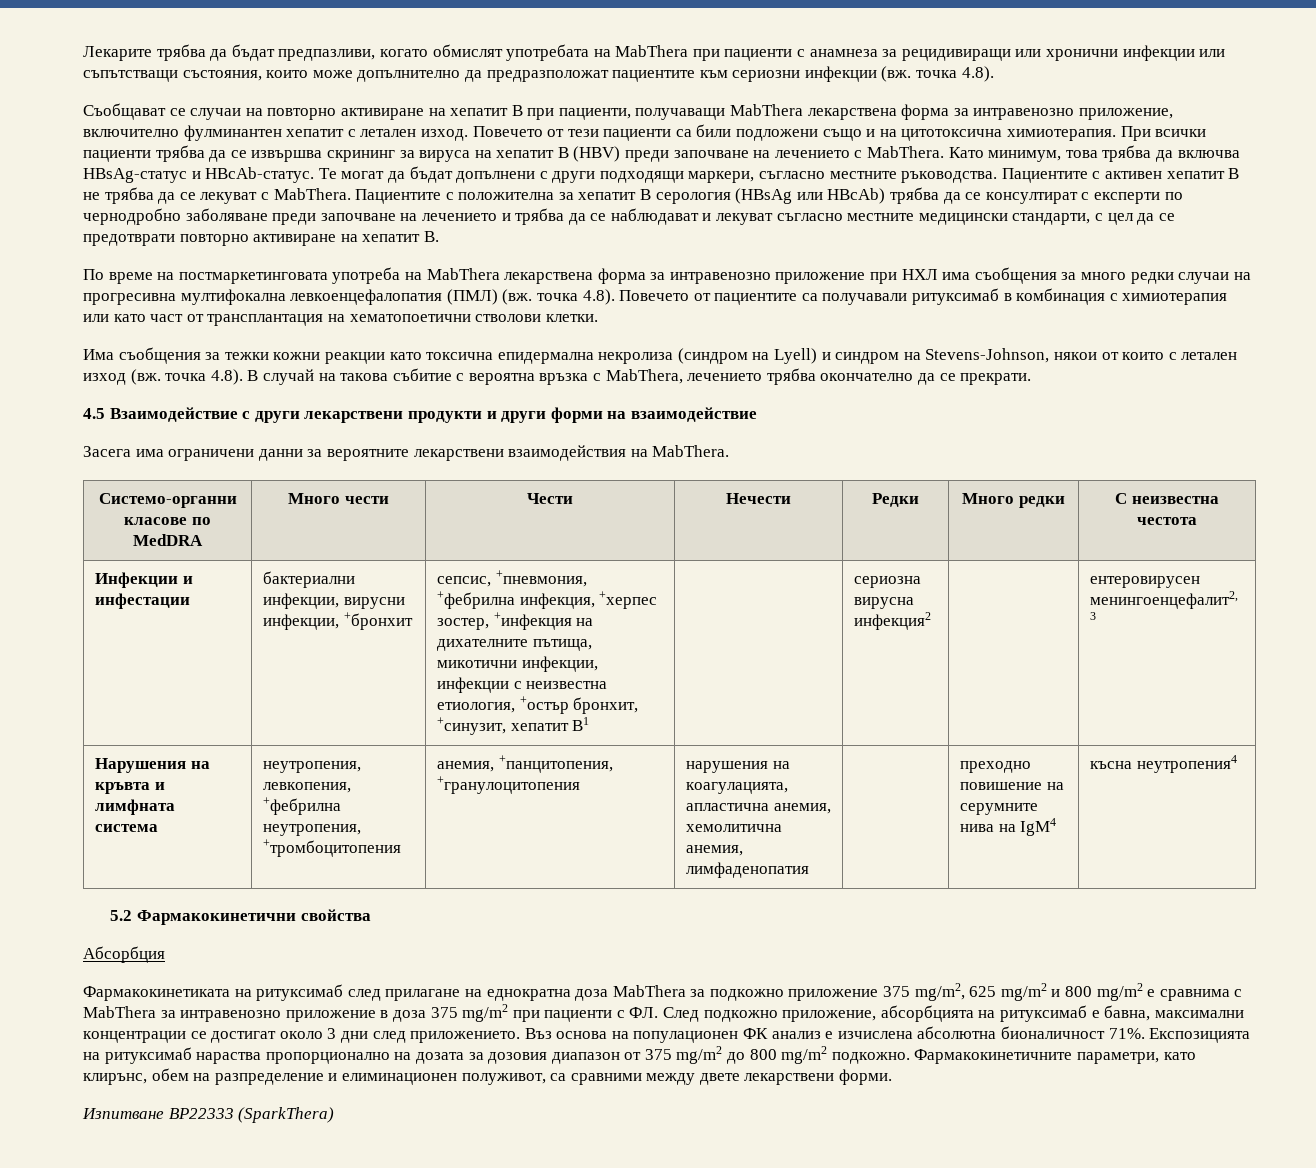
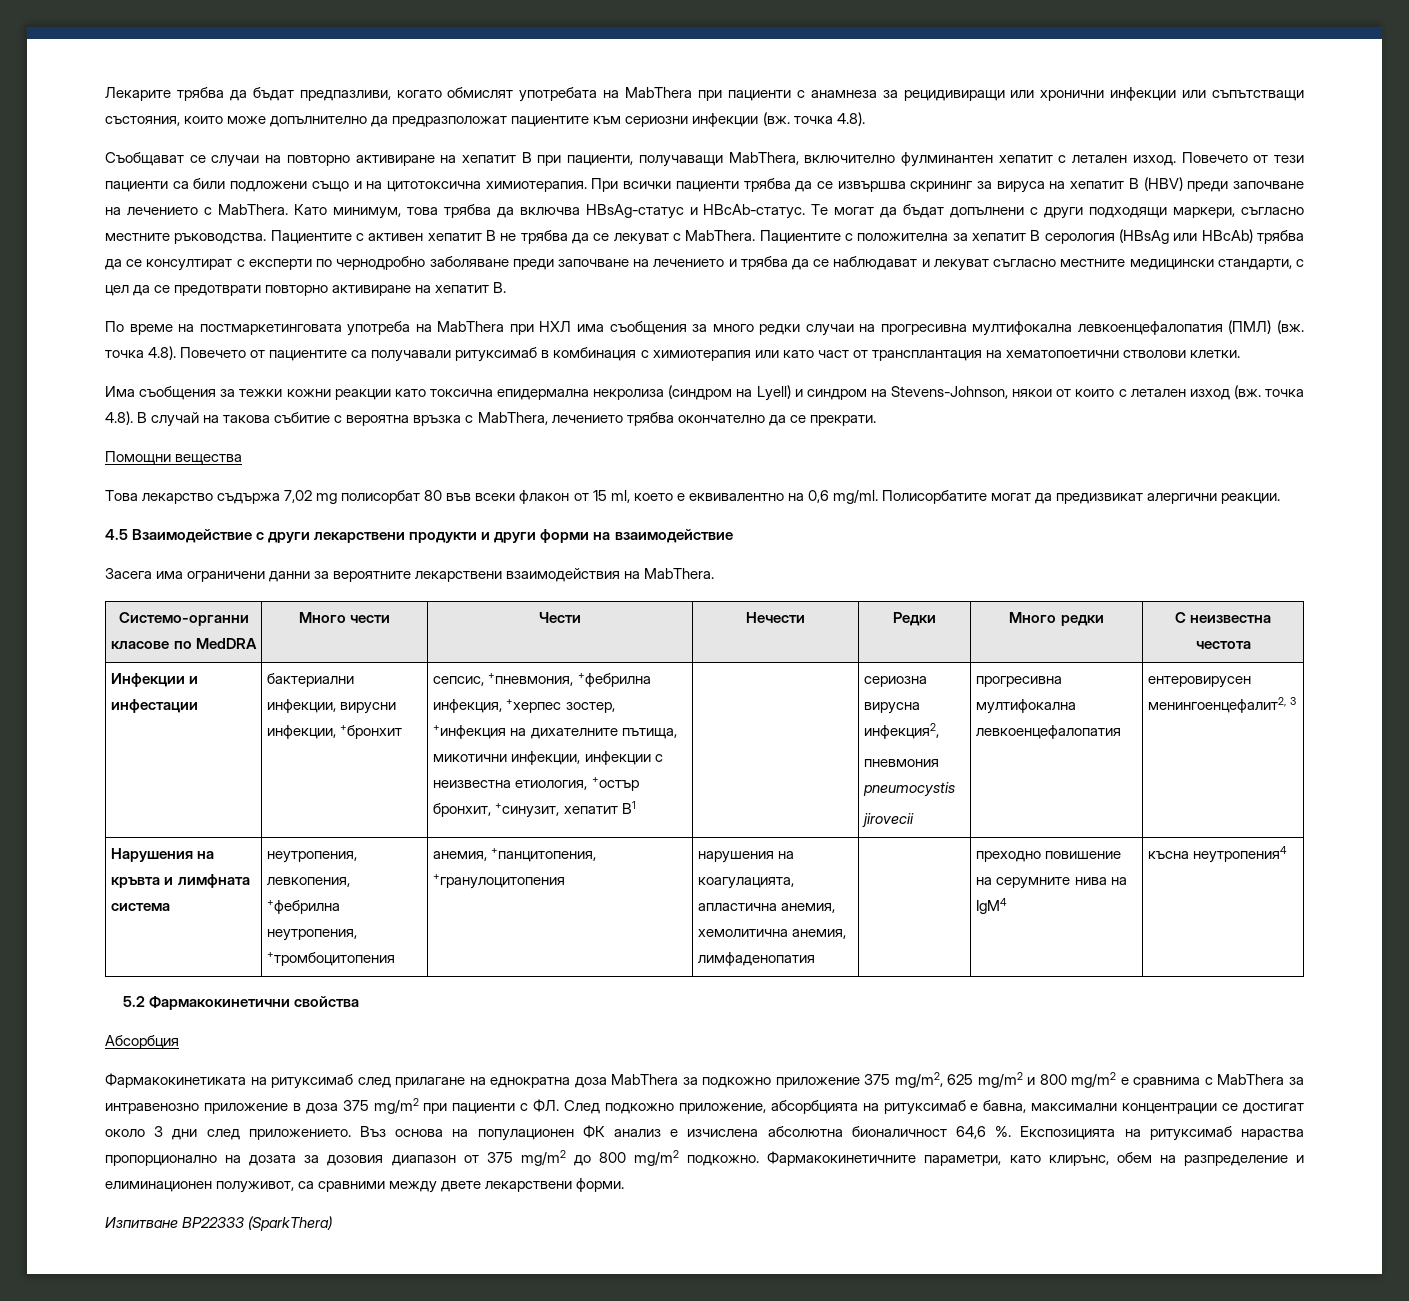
- Съобщават се случаи на повторно активиране на хепатит В при пациенти, получаващи MabThera лекарствена форма за интравенозно приложение, включително фулминантен хепатит с летален изход.
+ Съобщават се случаи на повторно активиране на хепатит В при пациенти, получаващи MabThera, включително фулминантен хепатит с летален изход.
- По време на постмаркетинговата употреба на MabThera лекарствена форма за интравенозно приложение при НХЛ има съобщения за много редки случаи на прогресивна мултифокална левкоенцефалопатия (ПМЛ) (вж. точка 4.8). Повечето от пациентите са получавали ритуксимаб в комбинация с химиотерапия или като част от трансплантация на хематопоетични стволови клетки.
+ По време на постмаркетинговата употреба на MabThera при НХЛ има съобщения за много редки случаи на прогресивна мултифокална левкоенцефалопатия (ПМЛ) (вж. точка 4.8). Повечето от пациентите са получавали ритуксимаб в комбинация с химиотерапия или като част от трансплантация на хематопоетични стволови клетки.
+ Помощни вещества
+ Това лекарство съдържа 7,02 mg полисорбат 80 във всеки флакон от 15 ml, което е еквивалентно на 0,6 mg/ml. Полисорбатите могат да предизвикат алергични реакции.
- сериозна вирусна инфекция2
+ сериозна вирусна инфекция2,
+ пневмония pneumocystis
+ jirovecii | прогресивна мултифокална левкоенцефалопатия
- Въз основа на популационен ФК анализ е изчислена абсолютна бионаличност 71%.
+ Въз основа на популационен ФК анализ е изчислена абсолютна бионаличност 64,6 %.

